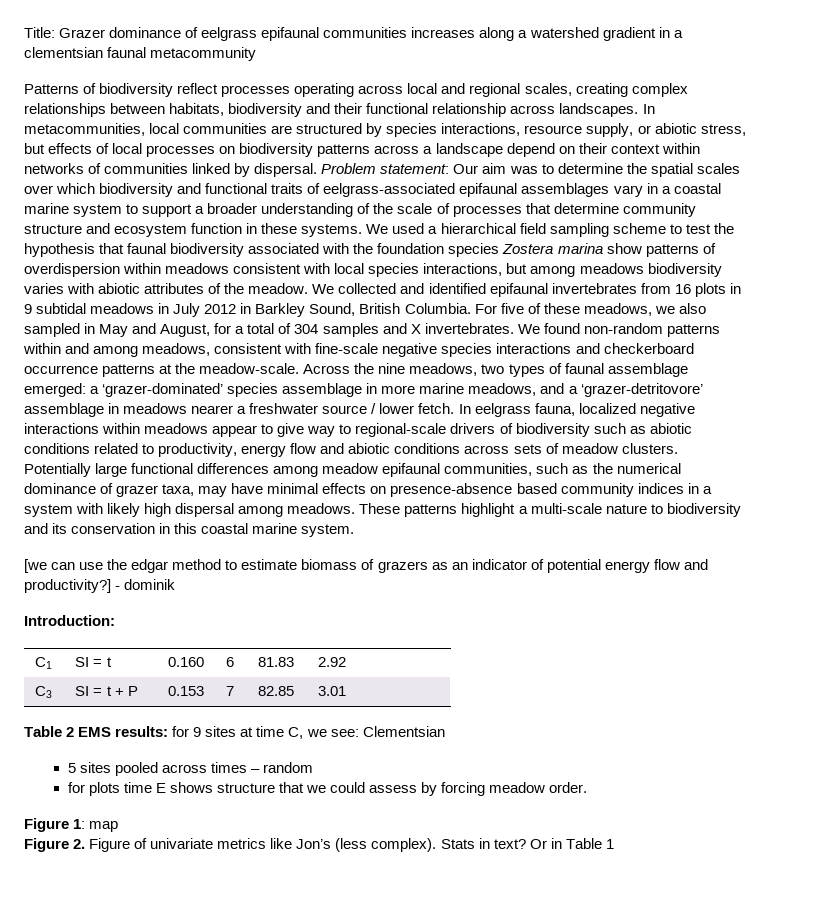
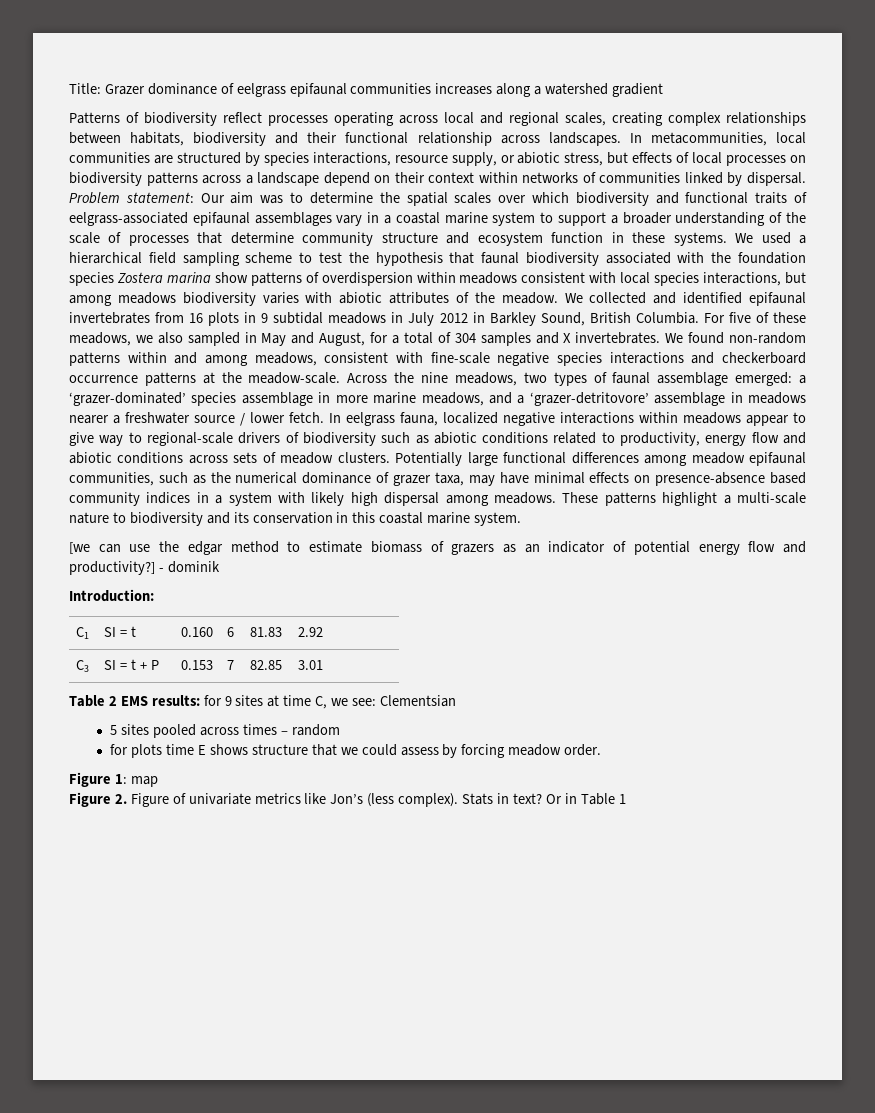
- Title: Grazer dominance of eelgrass epifaunal communities increases along a watershed gradient in a clementsian faunal metacommunity
+ Title: Grazer dominance of eelgrass epifaunal communities increases along a watershed gradient

